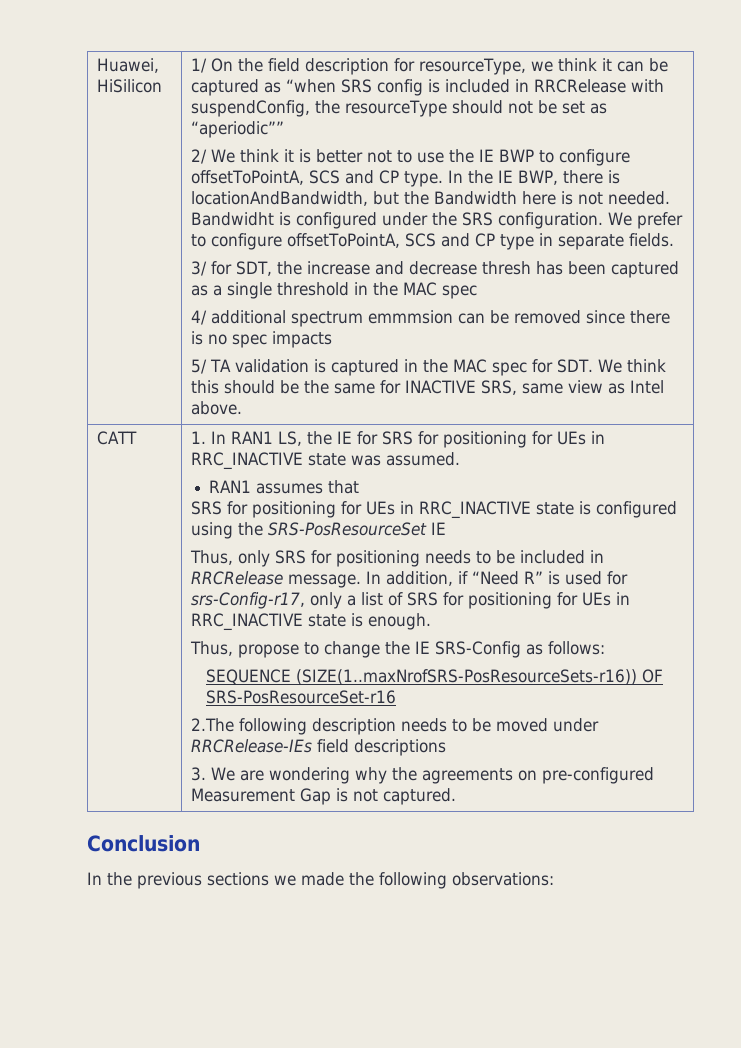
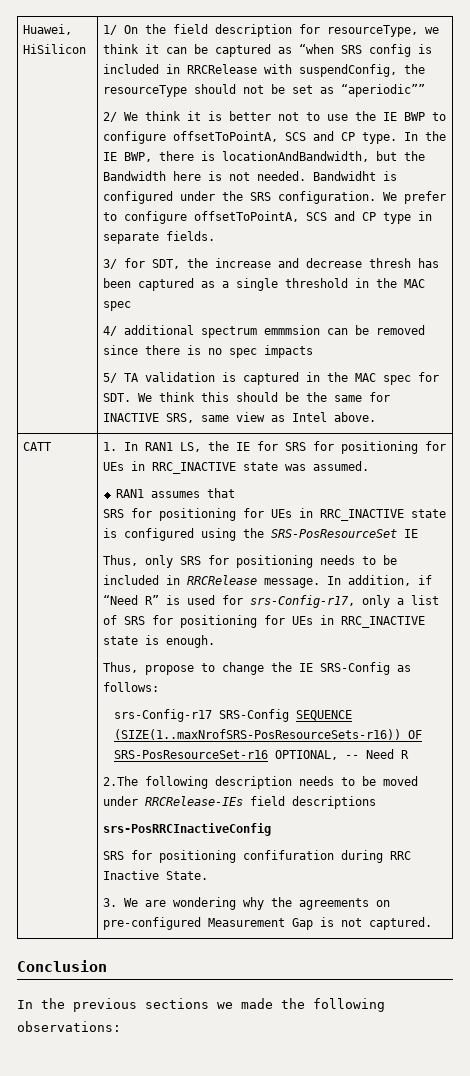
- SEQUENCE (SIZE(1..maxNrofSRS-PosResourceSets-r16)) OF SRS-PosResourceSet-r16
+ srs-Config-r17 SRS-Config SEQUENCE (SIZE(1..maxNrofSRS-PosResourceSets-r16)) OF SRS-PosResourceSet-r16 OPTIONAL, -- Need R
+ srs-PosRRCInactiveConfig
+ SRS for positioning confifuration during RRC Inactive State.

